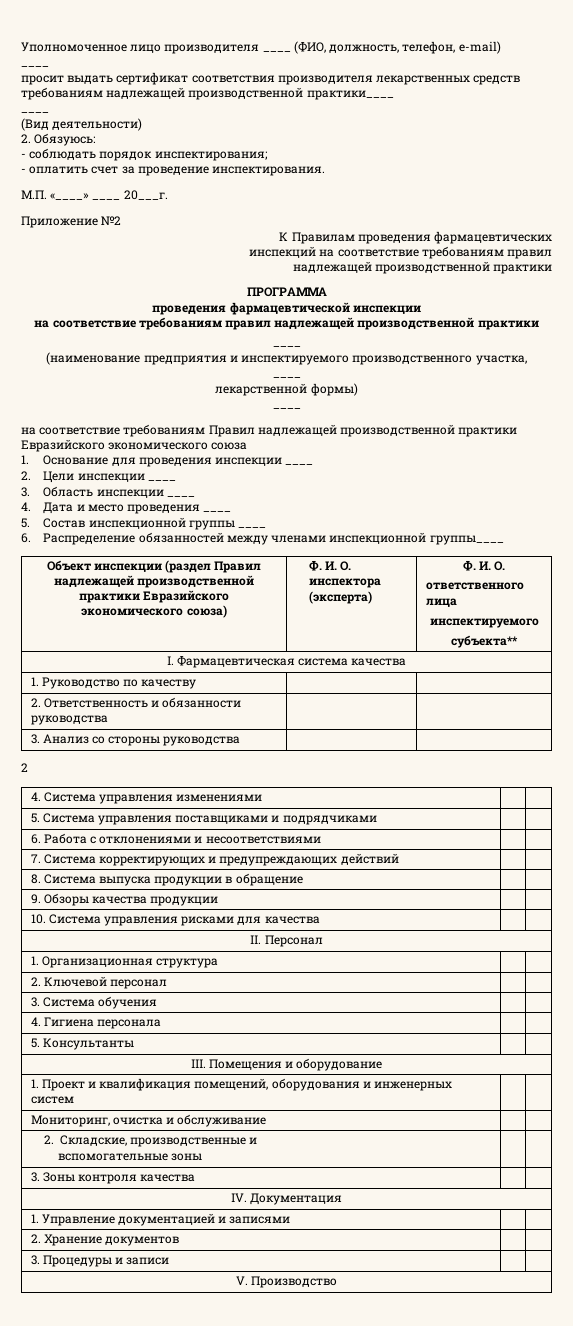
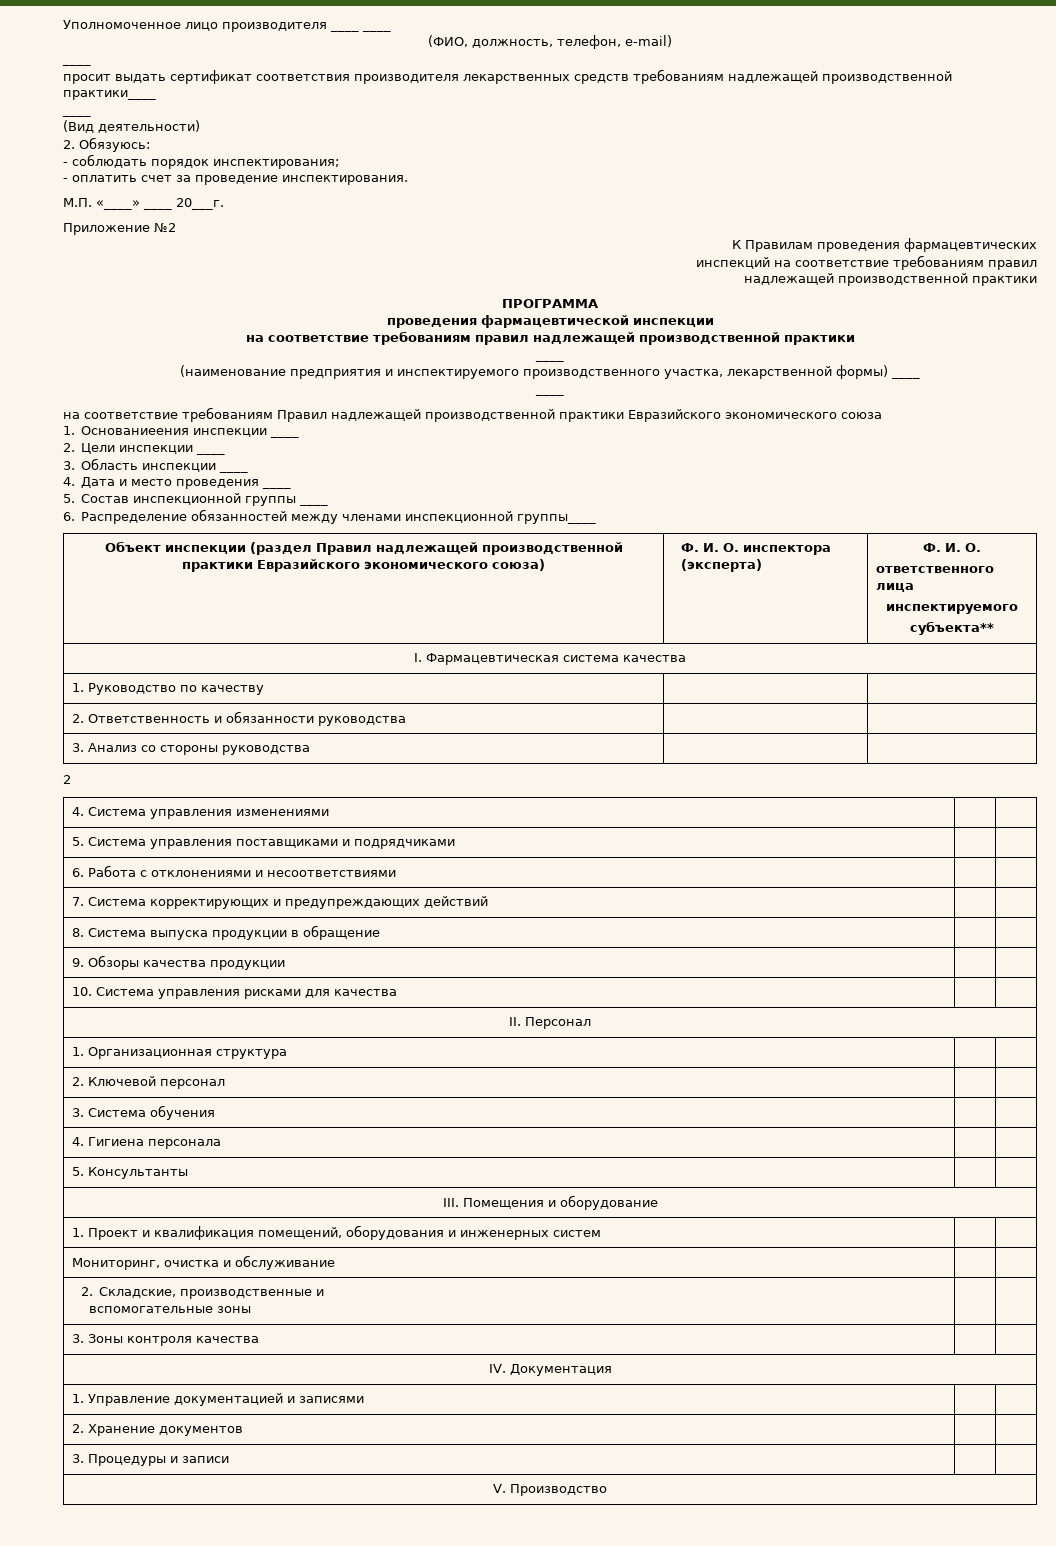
- Уполномоченное лицо производителя ____ (ФИО, должность, телефон, e-mail)
+ Уполномоченное лицо производителя ____ ____
+ (ФИО, должность, телефон, e-mail)
- (наименование предприятия и инспектируемого производственного участка,
- ____
- лекарственной формы)
+ (наименование предприятия и инспектируемого производственного участка, лекарственной формы) ____
- 1. Основание для проведения инспекции ____
+ 1. Основаниеения инспекции ____

